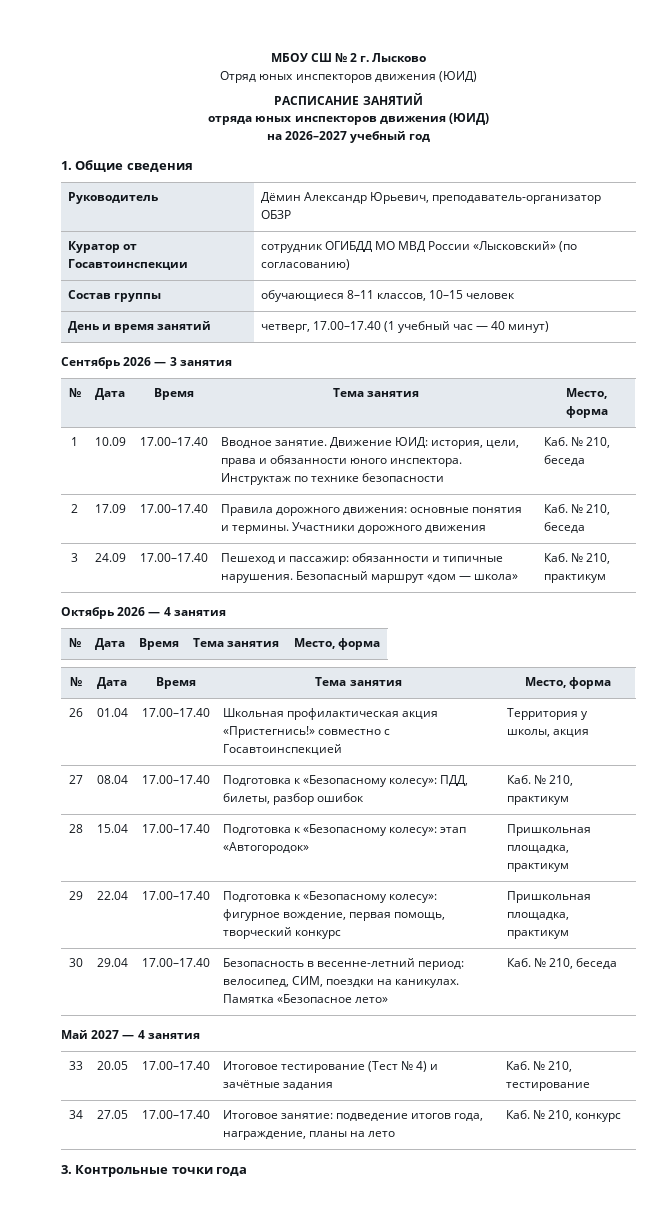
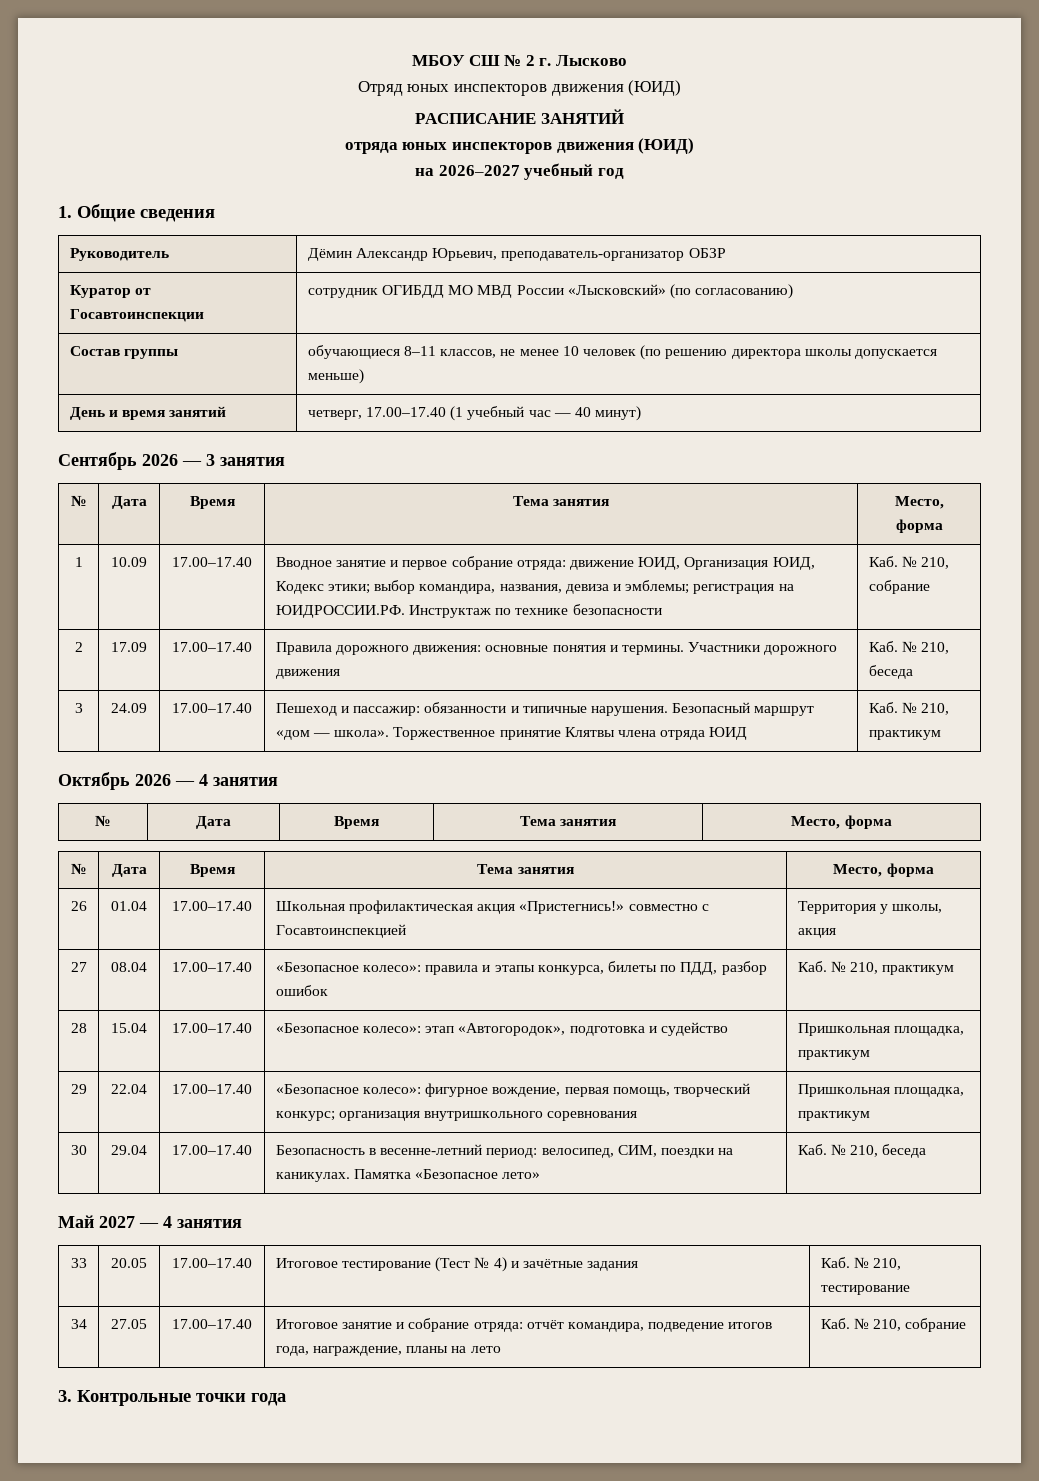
- Состав группы | обучающиеся 8–11 классов, 10–15 человек
+ Состав группы | обучающиеся 8–11 классов, не менее 10 человек (по решению директора школы допускается меньше)
- 1 | 10.09 | 17.00–17.40 | Вводное занятие. Движение ЮИД: история, цели, права и обязанности юного инспектора. Инструктаж по технике безопасности | Каб. № 210, беседа
+ 1 | 10.09 | 17.00–17.40 | Вводное занятие и первое собрание отряда: движение ЮИД, Организация ЮИД, Кодекс этики; выбор командира, названия, девиза и эмблемы; регистрация на ЮИДРОССИИ.РФ. Инструктаж по технике безопасности | Каб. № 210, собрание
- 3 | 24.09 | 17.00–17.40 | Пешеход и пассажир: обязанности и типичные нарушения. Безопасный маршрут «дом — школа» | Каб. № 210, практикум
+ 3 | 24.09 | 17.00–17.40 | Пешеход и пассажир: обязанности и типичные нарушения. Безопасный маршрут «дом — школа». Торжественное принятие Клятвы члена отряда ЮИД | Каб. № 210, практикум
- 27 | 08.04 | 17.00–17.40 | Подготовка к «Безопасному колесу»: ПДД, билеты, разбор ошибок | Каб. № 210, практикум
+ 27 | 08.04 | 17.00–17.40 | «Безопасное колесо»: правила и этапы конкурса, билеты по ПДД, разбор ошибок | Каб. № 210, практикум
- 28 | 15.04 | 17.00–17.40 | Подготовка к «Безопасному колесу»: этап «Автогородок» | Пришкольная площадка, практикум
+ 28 | 15.04 | 17.00–17.40 | «Безопасное колесо»: этап «Автогородок», подготовка и судейство | Пришкольная площадка, практикум
- 29 | 22.04 | 17.00–17.40 | Подготовка к «Безопасному колесу»: фигурное вождение, первая помощь, творческий конкурс | Пришкольная площадка, практикум
+ 29 | 22.04 | 17.00–17.40 | «Безопасное колесо»: фигурное вождение, первая помощь, творческий конкурс; организация внутришкольного соревнования | Пришкольная площадка, практикум
- 34 | 27.05 | 17.00–17.40 | Итоговое занятие: подведение итогов года, награждение, планы на лето | Каб. № 210, конкурс
+ 34 | 27.05 | 17.00–17.40 | Итоговое занятие и собрание отряда: отчёт командира, подведение итогов года, награждение, планы на лето | Каб. № 210, собрание

